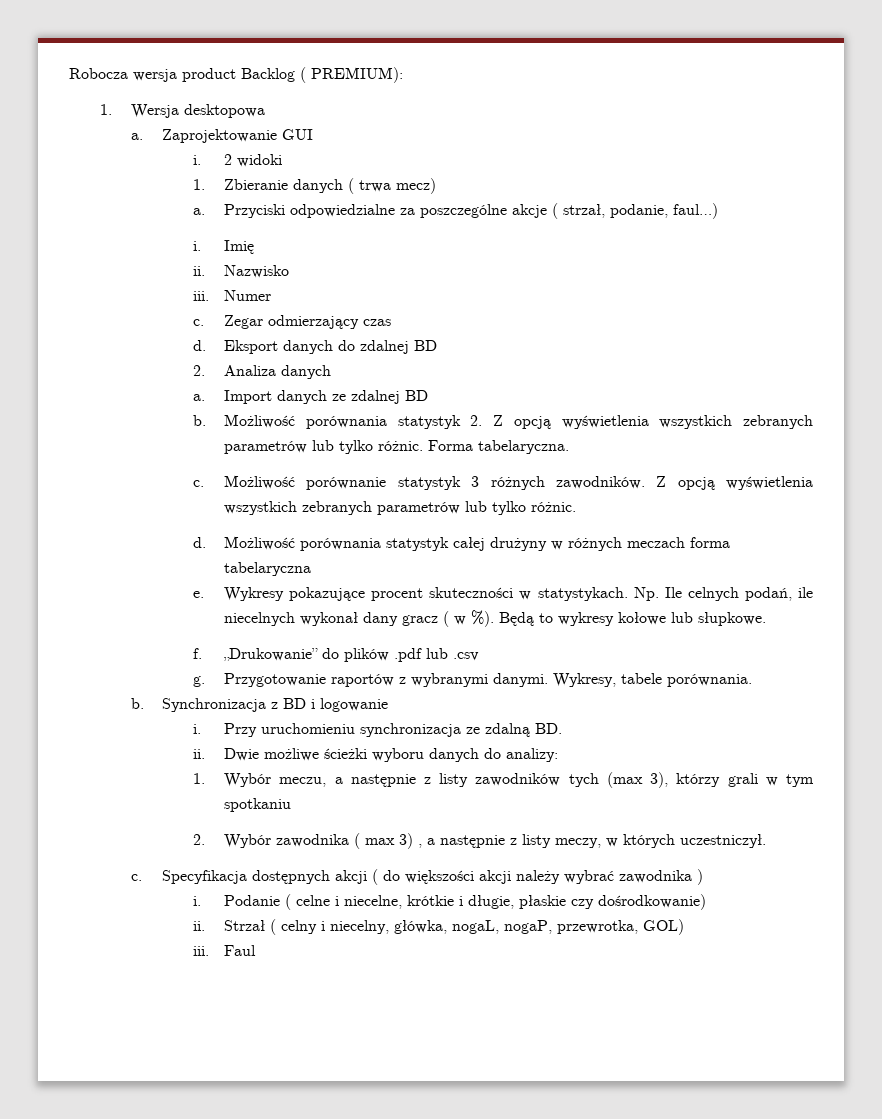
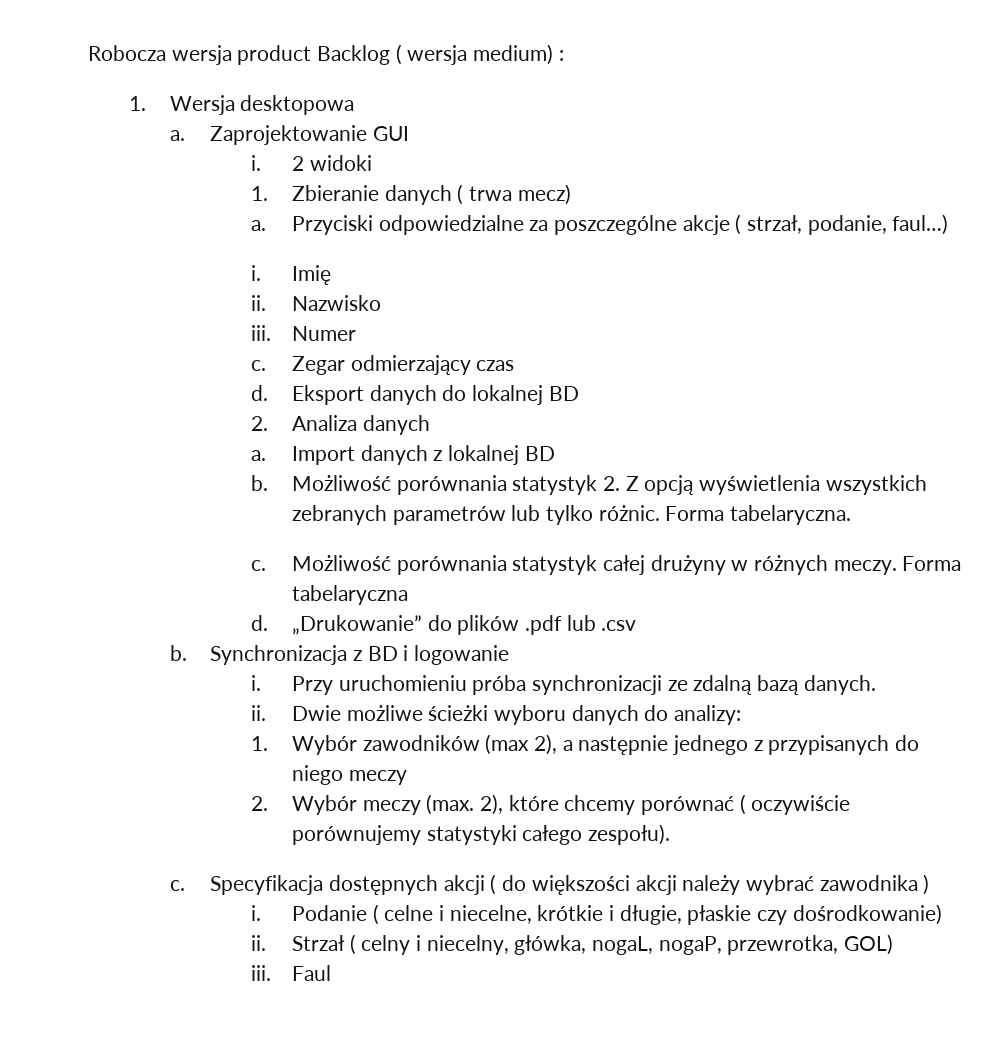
- Robocza wersja product Backlog ( PREMIUM):
+ Robocza wersja product Backlog ( wersja medium) :
- Eksport danych do zdalnej BD
+ Eksport danych do lokalnej BD
- Import danych ze zdalnej BD
+ Import danych z lokalnej BD
- Możliwość porównanie statystyk 3 różnych zawodników. Z opcją wyświetlenia wszystkich zebranych parametrów lub tylko różnic.
- d. Możliwość porównania statystyk całej drużyny w różnych meczach forma tabelaryczna
- e. Wykresy pokazujące procent skuteczności w statystykach. Np. Ile celnych podań, ile niecelnych wykonał dany gracz ( w %). Będą to wykresy kołowe lub słupkowe.
- f.
+ Możliwość porównania statystyk całej drużyny w różnych meczy. Forma tabelaryczna
+ d.
- g. Przygotowanie raportów z wybranymi danymi. Wykresy, tabele porównania.
- Przy uruchomieniu synchronizacja ze zdalną BD.
+ Przy uruchomieniu próba synchronizacji ze zdalną bazą danych.
- 1. Wybór meczu, a następnie z listy zawodników tych (max 3), którzy grali w tym spotkaniu
- 2. Wybór zawodnika ( max 3) , a następnie z listy meczy, w których uczestniczył.
+ 1. Wybór zawodników (max 2), a następnie jednego z przypisanych do niego meczy
+ 2. Wybór meczy (max. 2), które chcemy porównać ( oczywiście porównujemy statystyki całego zespołu).

